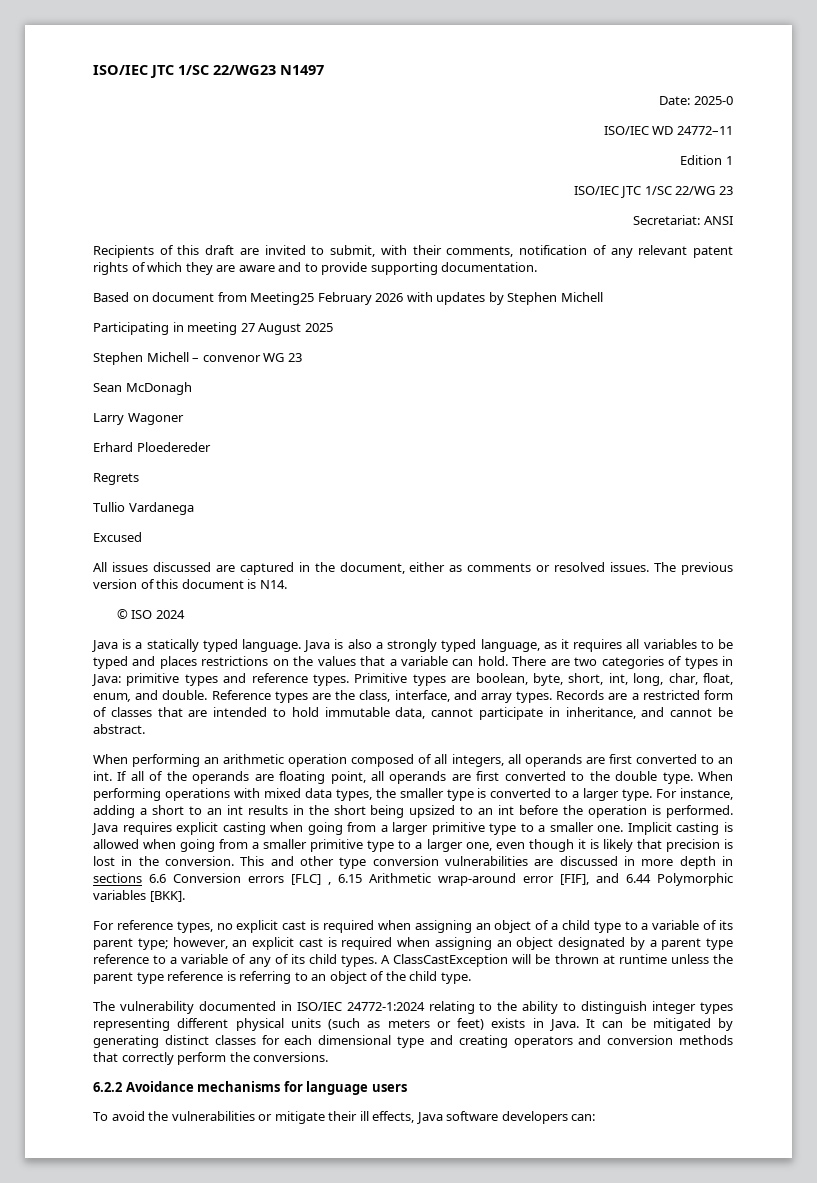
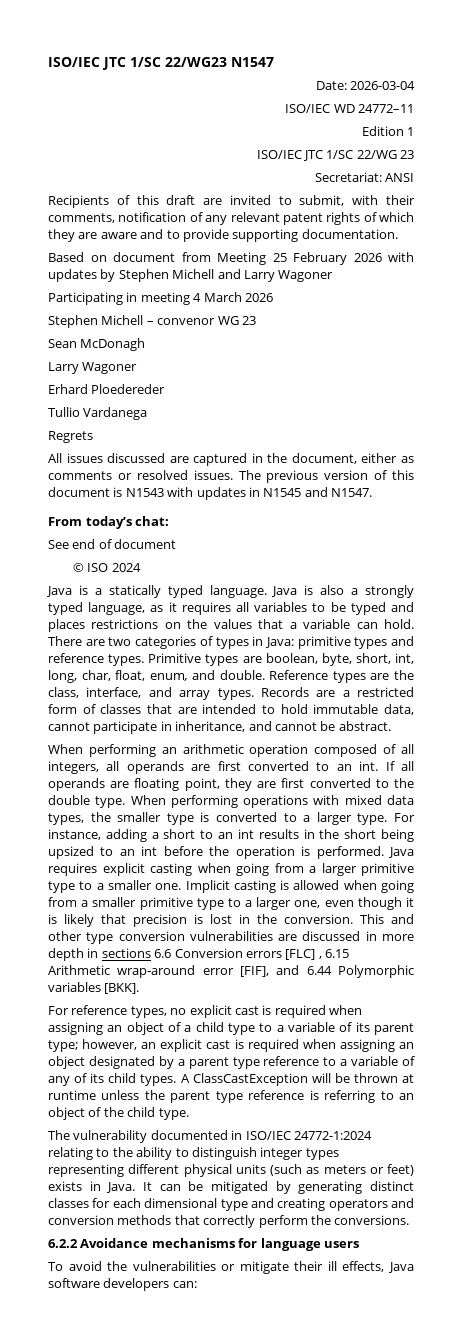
- ISO/IEC JTC 1/SC 22/WG23 N1497
+ ISO/IEC JTC 1/SC 22/WG23 N1547
- Date: 2025-0
+ Date: 2026-03-04
- Based on document from Meeting25 February 2026 with updates by Stephen Michell
+ Based on document from Meeting 25 February 2026 with updates by Stephen Michell and Larry Wagoner
- Participating in meeting 27 August 2025
+ Participating in meeting 4 March 2026
- Regrets
- Excused
+ Regrets
- The previous version of this document is N14.
+ The previous version of this document is N1543 with updates in N1545 and N1547.
+ From today’s chat:
+ See end of document
- If all of the operands are floating point, all operands are first converted to the double type.
+ If all operands are floating point, they are first converted to the double type.

